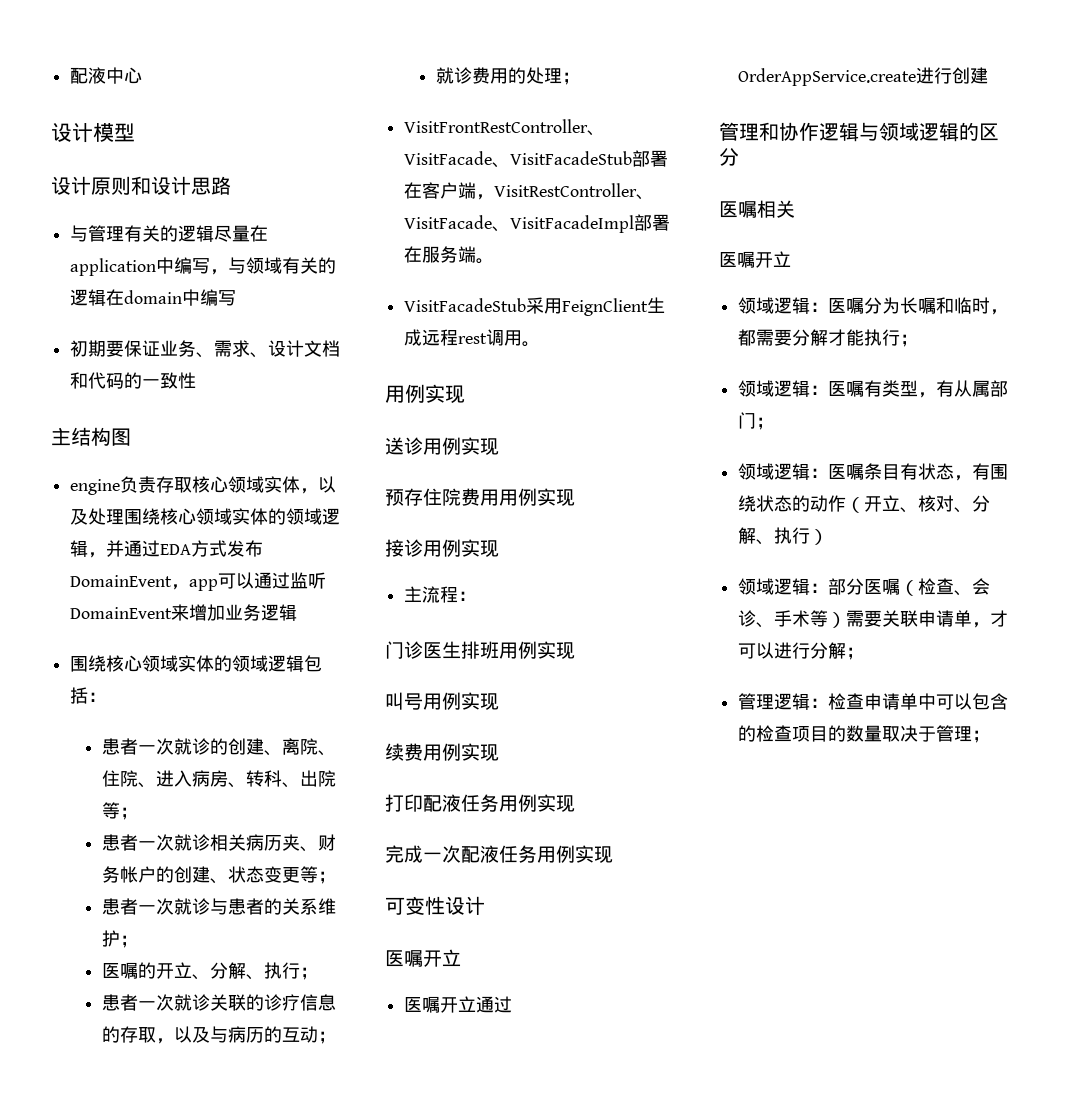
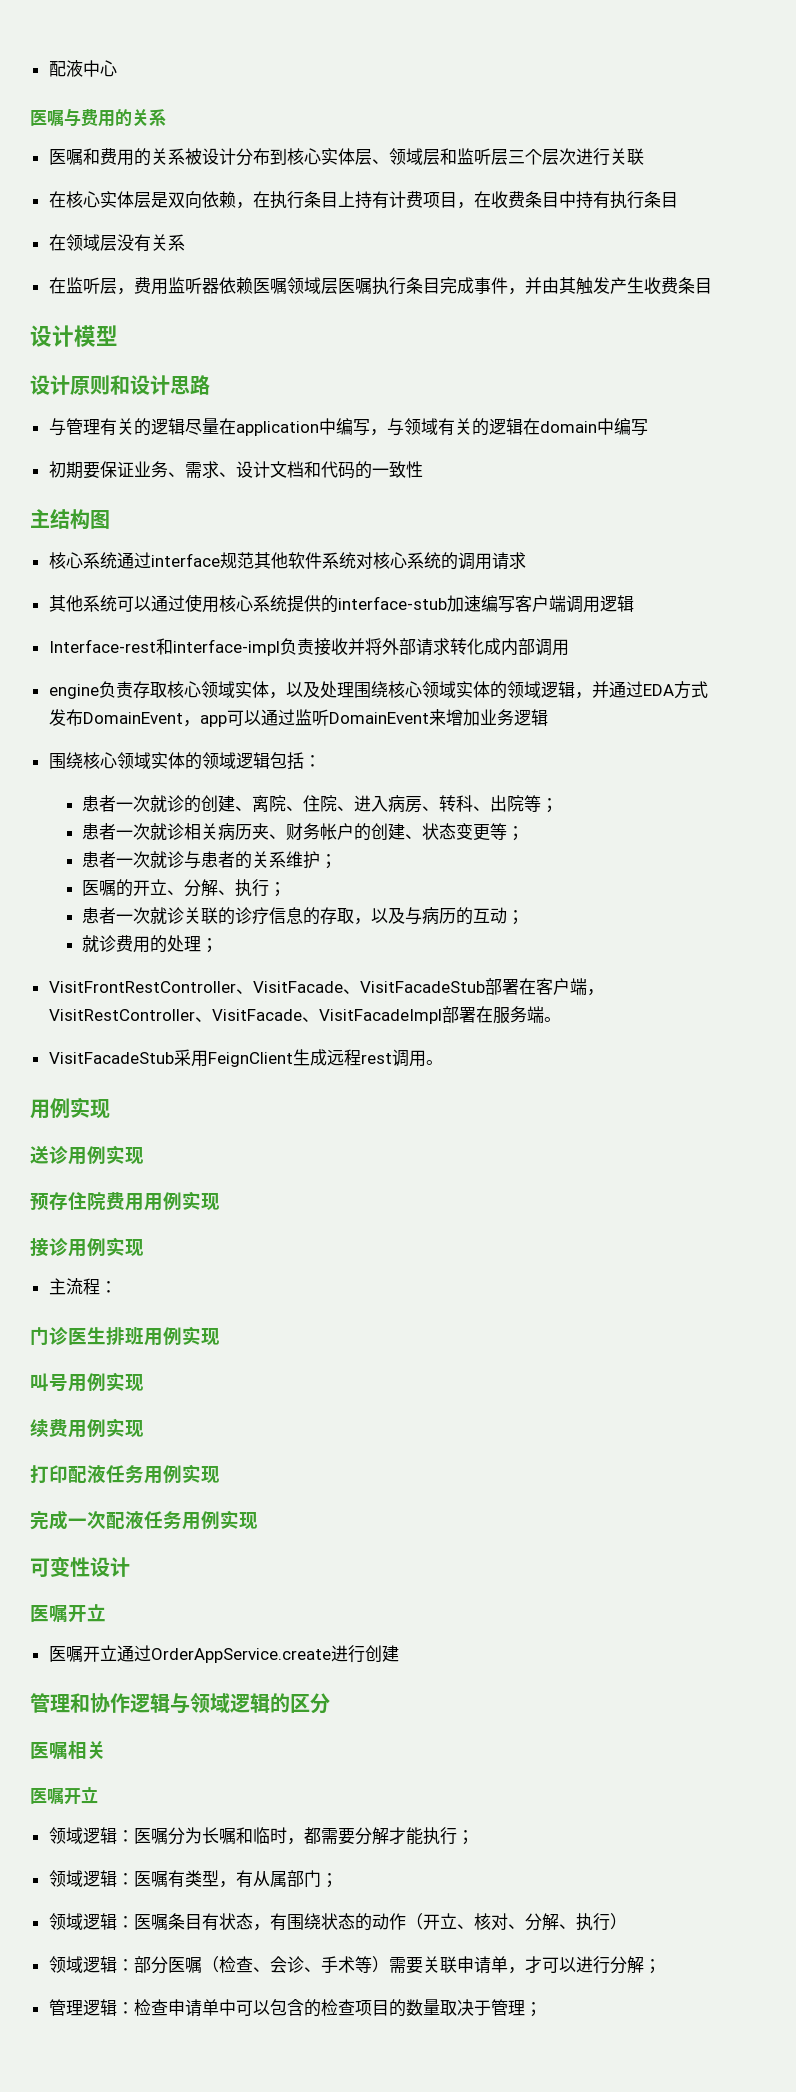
+ 医嘱与费用的关系
+ 医嘱和费用的关系被设计分布到核心实体层、领域层和监听层三个层次进行关联
+ 在核心实体层是双向依赖，在执行条目上持有计费项目，在收费条目中持有执行条目
+ 在领域层没有关系
+ 在监听层，费用监听器依赖医嘱领域层医嘱执行条目完成事件，并由其触发产生收费条目
+ 核心系统通过interface规范其他软件系统对核心系统的调用请求
+ 其他系统可以通过使用核心系统提供的interface-stub加速编写客户端调用逻辑
+ Interface-rest和interface-impl负责接收并将外部请求转化成内部调用

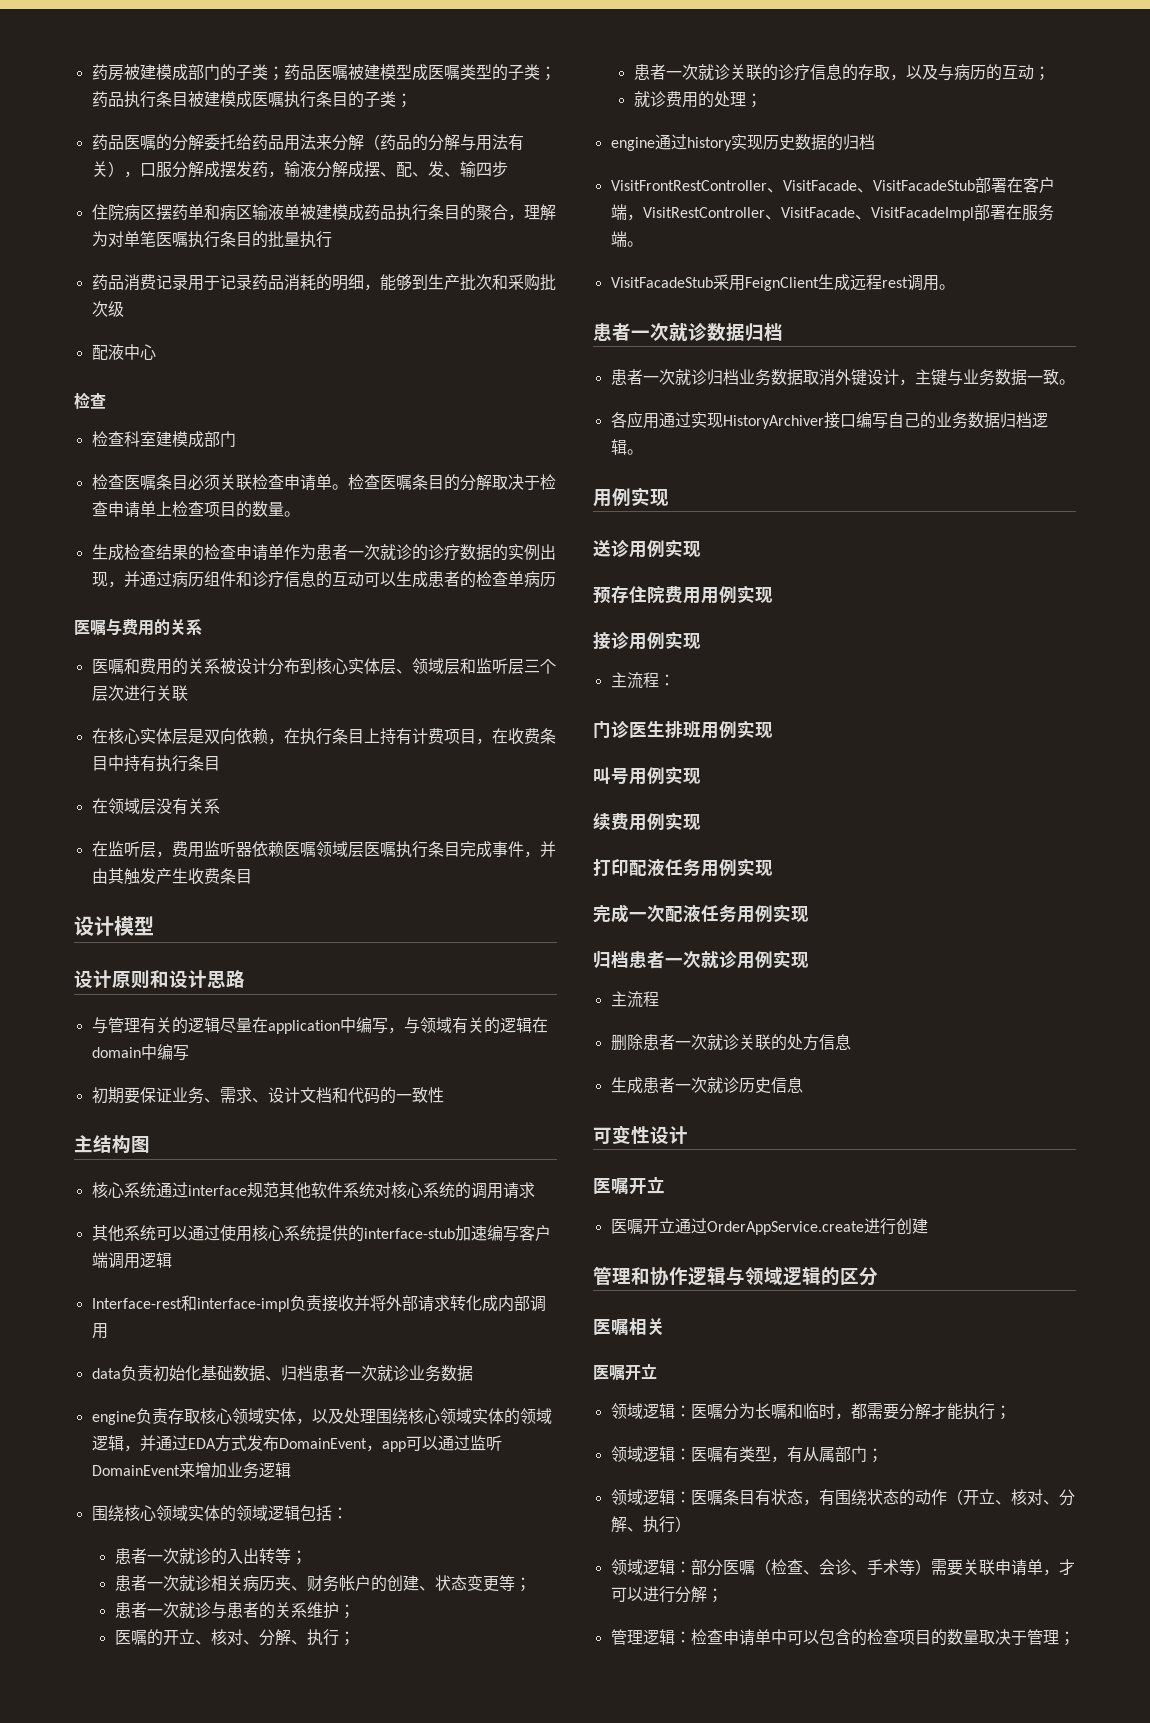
+ 药房被建模成部门的子类；药品医嘱被建模型成医嘱类型的子类；药品执行条目被建模成医嘱执行条目的子类；
+ 药品医嘱的分解委托给药品用法来分解（药品的分解与用法有关），口服分解成摆发药，输液分解成摆、配、发、输四步
+ 住院病区摆药单和病区输液单被建模成药品执行条目的聚合，理解为对单笔医嘱执行条目的批量执行
+ 药品消费记录用于记录药品消耗的明细，能够到生产批次和采购批次级
  配液中心
+ 检查
+ 检查科室建模成部门
+ 检查医嘱条目必须关联检查申请单。检查医嘱条目的分解取决于检查申请单上检查项目的数量。
+ 生成检查结果的检查申请单作为患者一次就诊的诊疗数据的实例出现，并通过病历组件和诊疗信息的互动可以生成患者的检查单病历
+ data负责初始化基础数据、归档患者一次就诊业务数据
- 患者一次就诊的创建、离院、住院、进入病房、转科、出院等；
+ 患者一次就诊的入出转等；
- 医嘱的开立、分解、执行；
+ 医嘱的开立、核对、分解、执行；
+ engine通过history实现历史数据的归档
+ 患者一次就诊数据归档
+ 患者一次就诊归档业务数据取消外键设计，主键与业务数据一致。
+ 各应用通过实现HistoryArchiver接口编写自己的业务数据归档逻辑。
+ 归档患者一次就诊用例实现
+ 主流程
+ 删除患者一次就诊关联的处方信息
+ 生成患者一次就诊历史信息

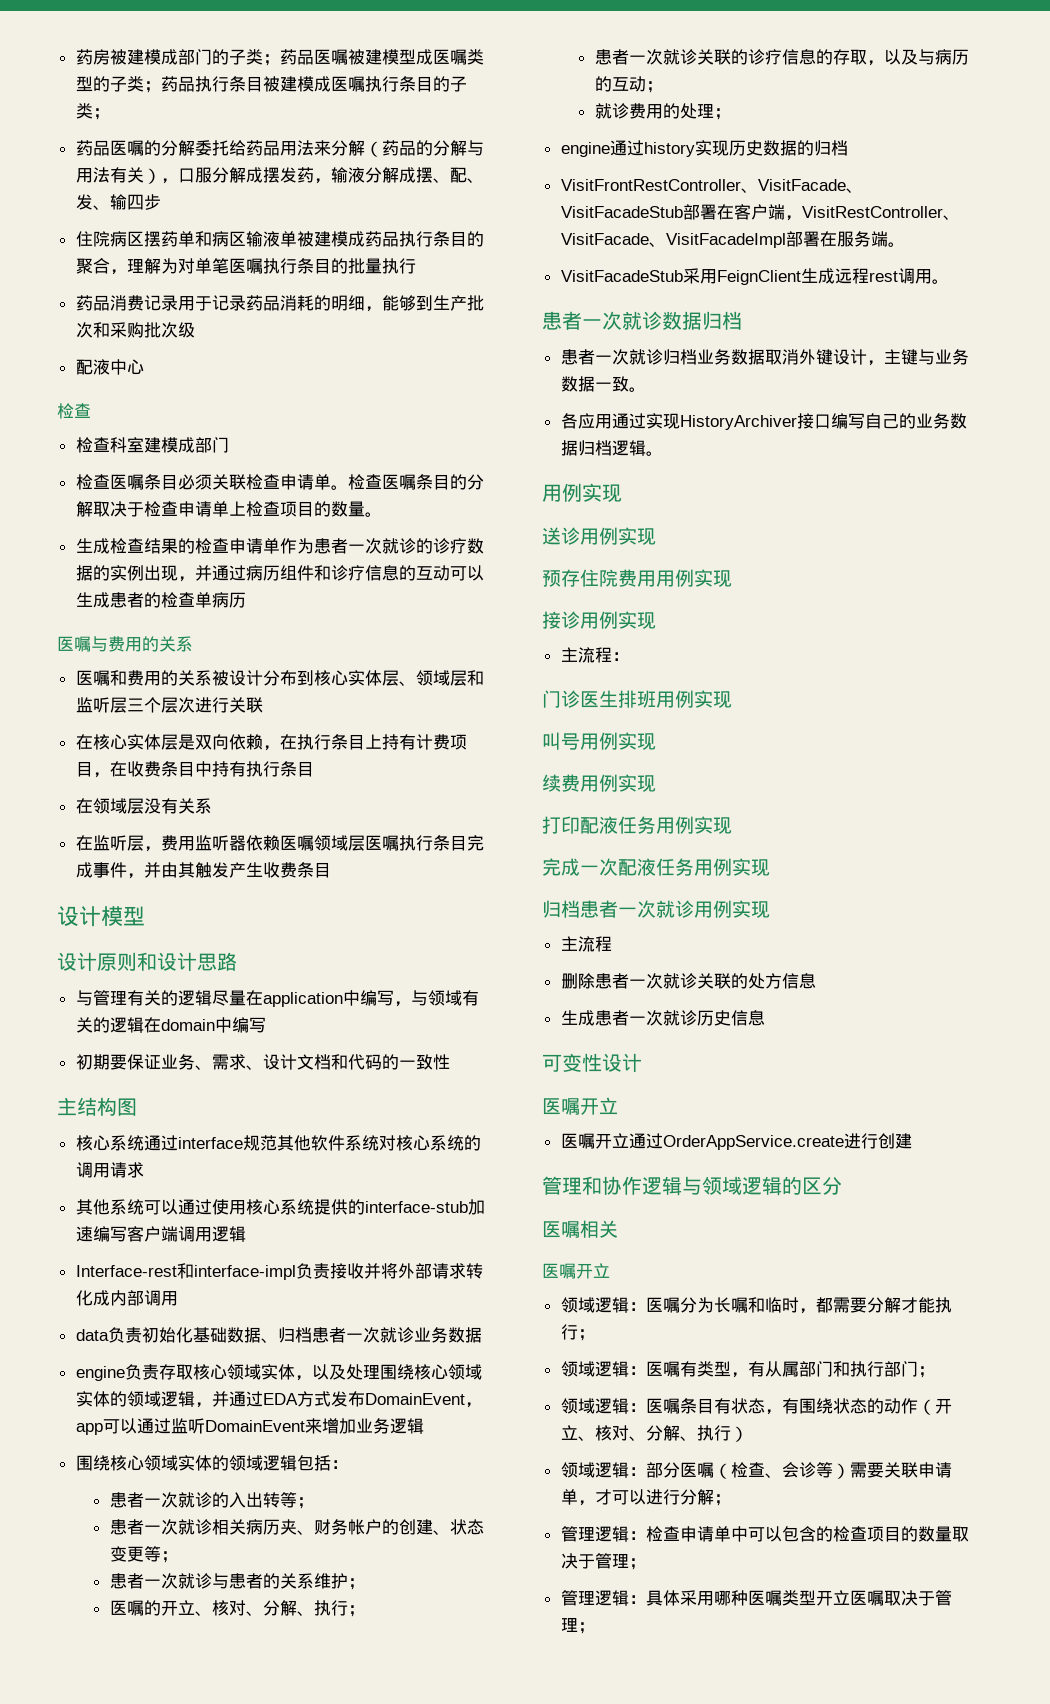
- 领域逻辑：医嘱有类型，有从属部门；
+ 领域逻辑：医嘱有类型，有从属部门和执行部门；
- 领域逻辑：部分医嘱（检查、会诊、手术等）需要关联申请单，才可以进行分解；
+ 领域逻辑：部分医嘱（检查、会诊等）需要关联申请单，才可以进行分解；
+ 管理逻辑：具体采用哪种医嘱类型开立医嘱取决于管理；

